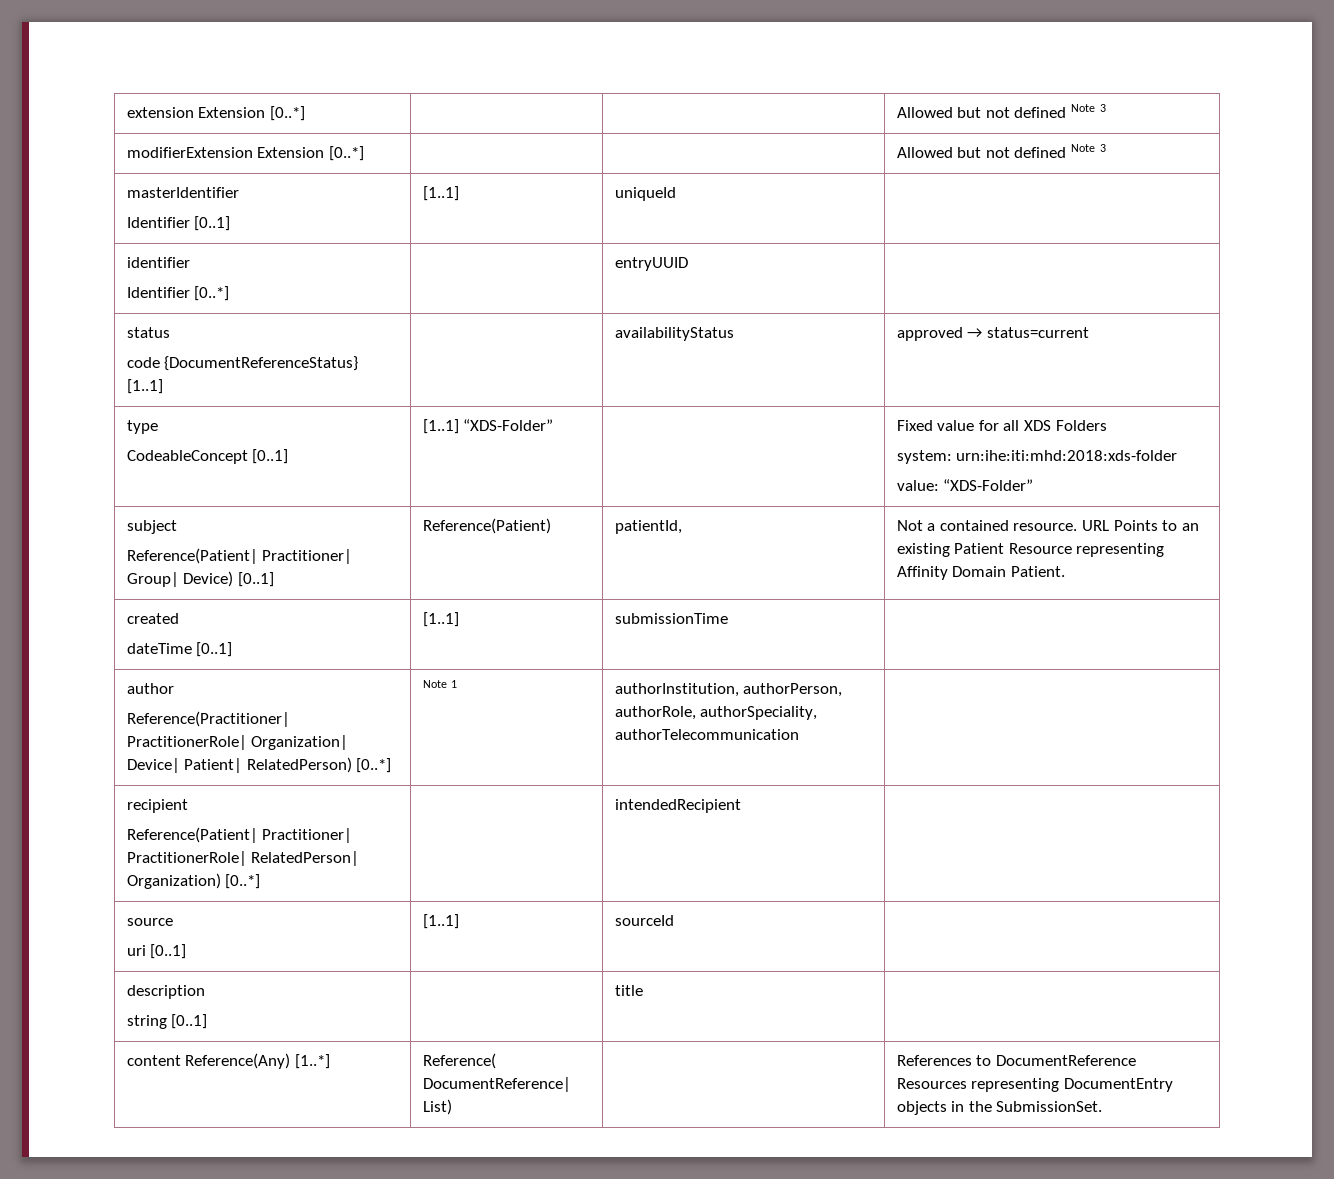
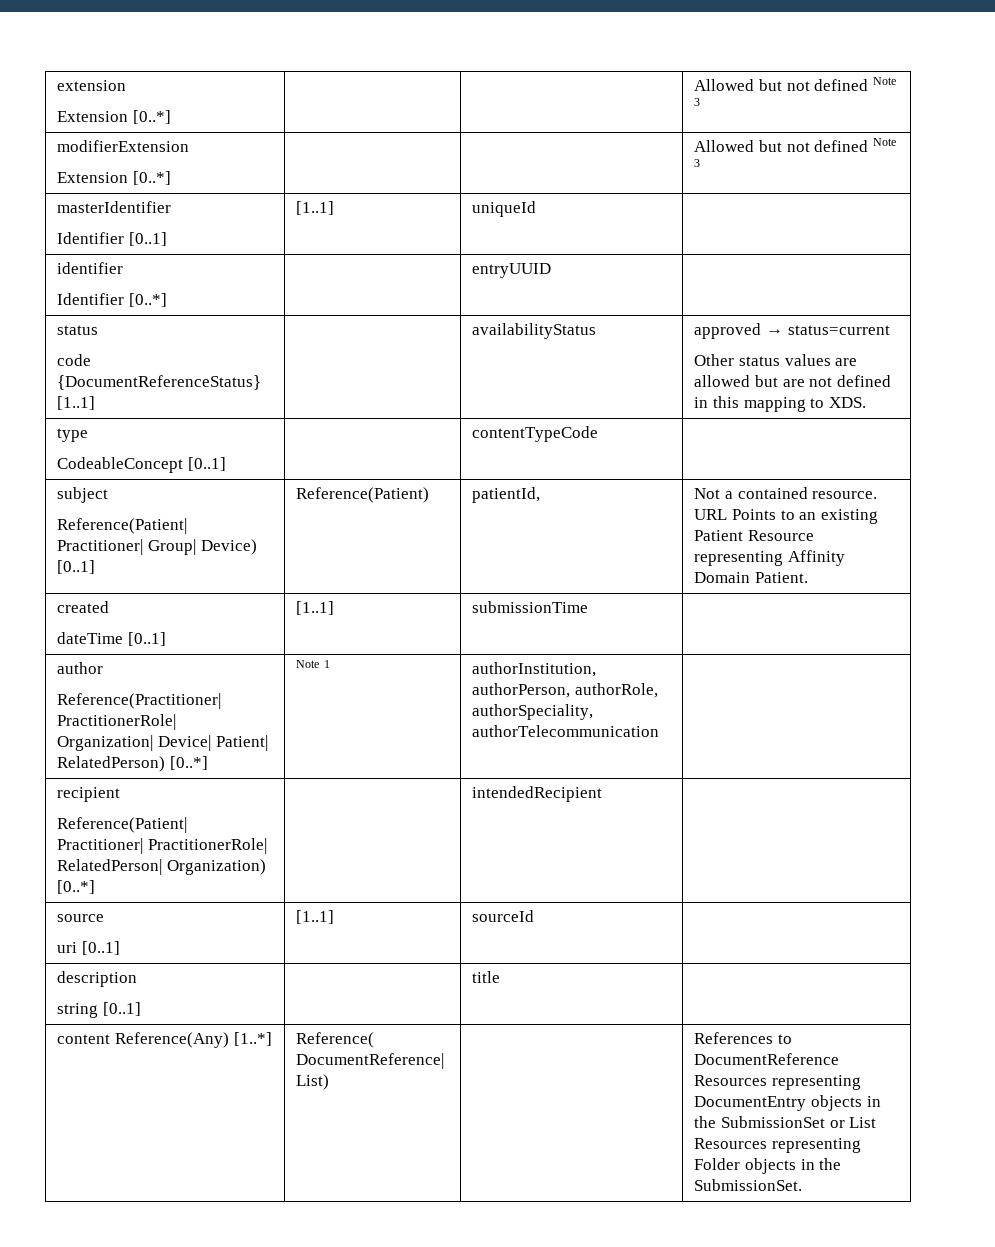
- extension Extension [0..*] | | | Allowed but not defined Note 3
+ extension
+ Extension [0..*] | | | Allowed but not defined Note 3
- modifierExtension Extension [0..*] | | | Allowed but not defined Note 3
+ modifierExtension
+ Extension [0..*] | | | Allowed but not defined Note 3
  identifier
  Identifier [0..*] | | entryUUID |
  status
  code {DocumentReferenceStatus} [1..1] | | availabilityStatus | approved → status=current
+ Other status values are allowed but are not defined in this mapping to XDS.
  type
- CodeableConcept [0..1] | [1..1] “XDS-Folder” | | Fixed value for all XDS Folders
- system: urn:ihe:iti:mhd:2018:xds-folder
- value: “XDS-Folder”
+ CodeableConcept [0..1] | | contentTypeCode |
- content Reference(Any) [1..*] | Reference( DocumentReference| List) | | References to DocumentReference Resources representing DocumentEntry objects in the SubmissionSet.
+ content Reference(Any) [1..*] | Reference( DocumentReference| List) | | References to DocumentReference Resources representing DocumentEntry objects in the SubmissionSet or List Resources representing Folder objects in the SubmissionSet.

